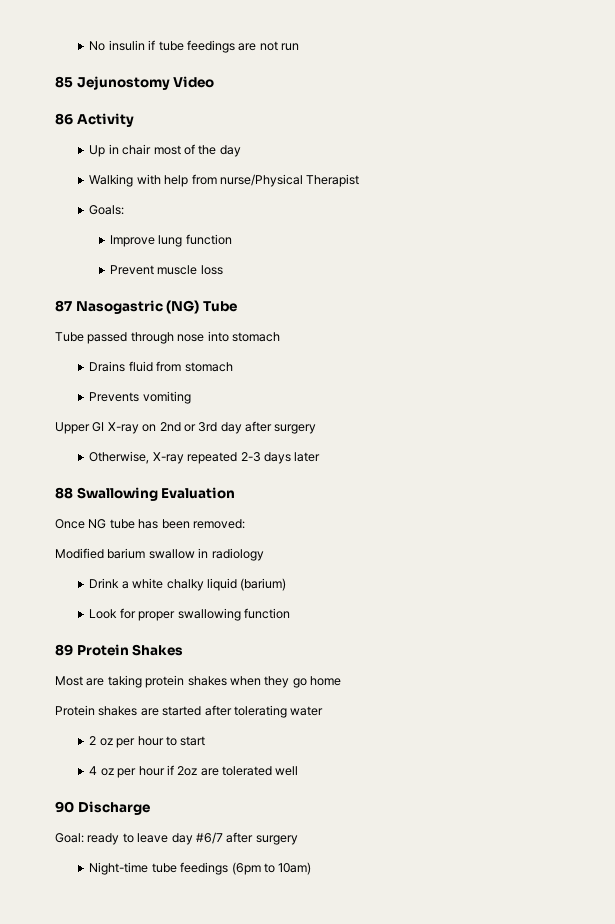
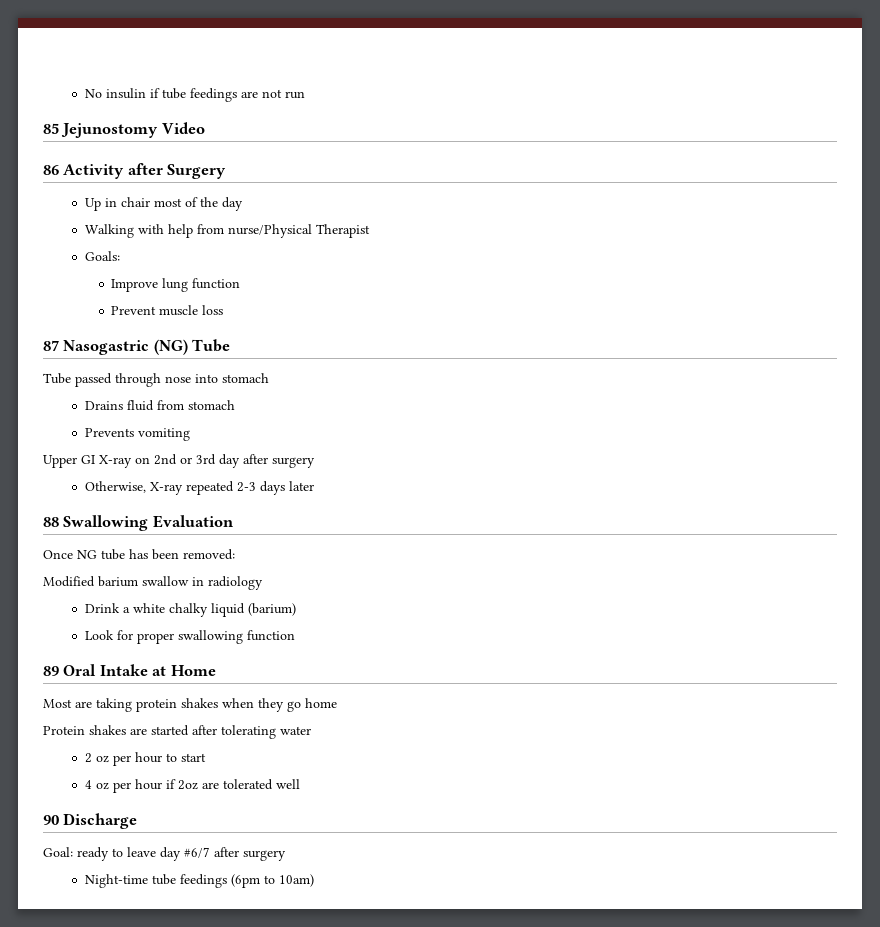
- 86 Activity
+ 86 Activity after Surgery
- 89 Protein Shakes
+ 89 Oral Intake at Home

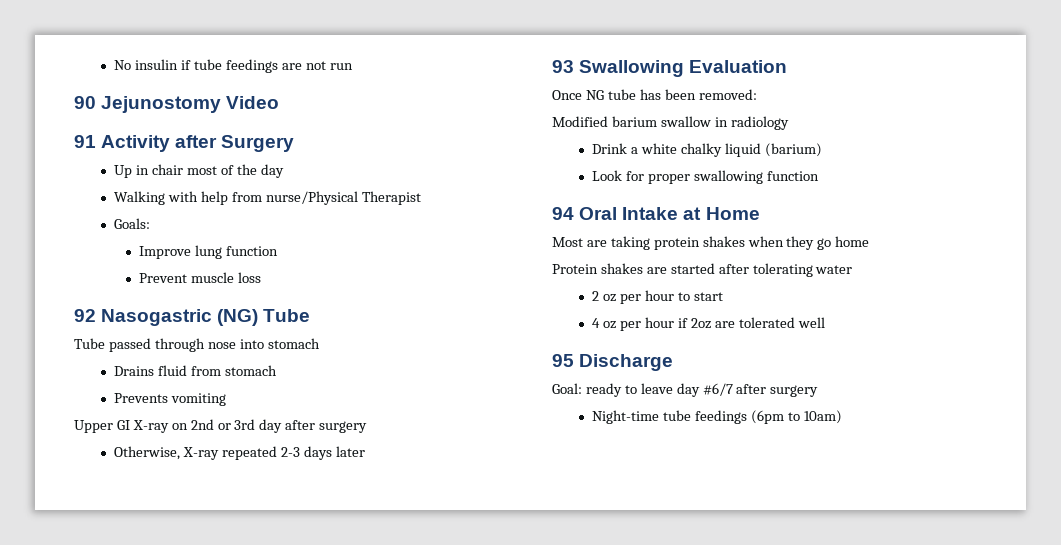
- 85 Jejunostomy Video
+ 90 Jejunostomy Video
- 86 Activity after Surgery
+ 91 Activity after Surgery
- 87 Nasogastric (NG) Tube
+ 92 Nasogastric (NG) Tube
- 88 Swallowing Evaluation
+ 93 Swallowing Evaluation
- 89 Oral Intake at Home
+ 94 Oral Intake at Home
- 90 Discharge
+ 95 Discharge

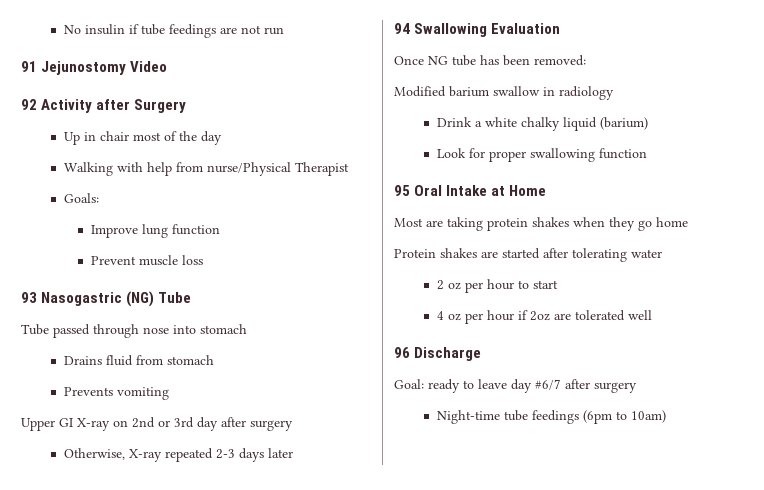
- 90 Jejunostomy Video
+ 91 Jejunostomy Video
- 91 Activity after Surgery
+ 92 Activity after Surgery
- 92 Nasogastric (NG) Tube
+ 93 Nasogastric (NG) Tube
- 93 Swallowing Evaluation
+ 94 Swallowing Evaluation
- 94 Oral Intake at Home
+ 95 Oral Intake at Home
- 95 Discharge
+ 96 Discharge

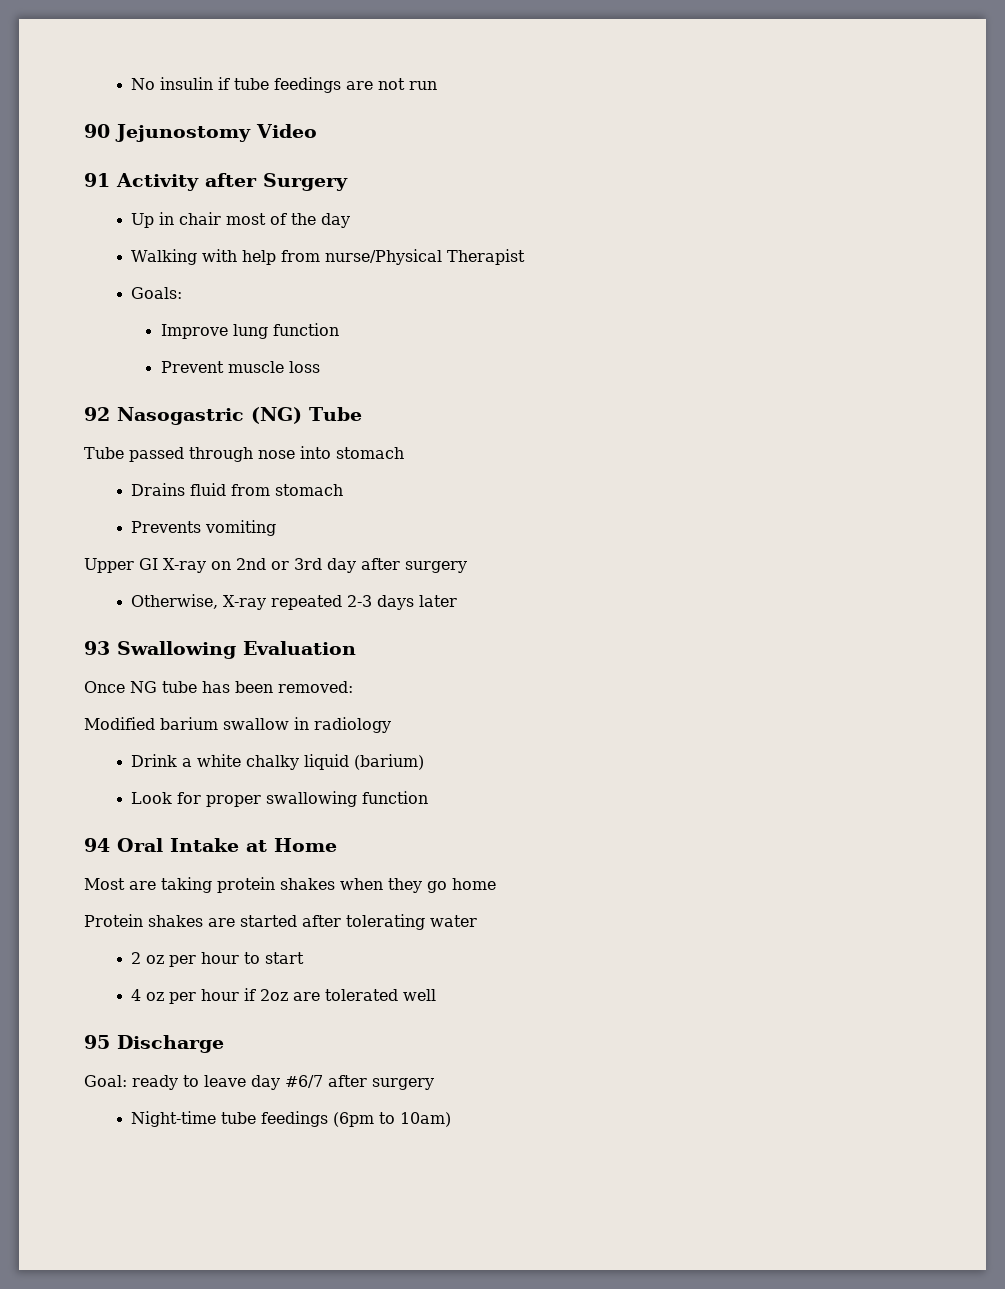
- 91 Jejunostomy Video
+ 90 Jejunostomy Video
- 92 Activity after Surgery
+ 91 Activity after Surgery
- 93 Nasogastric (NG) Tube
+ 92 Nasogastric (NG) Tube
- 94 Swallowing Evaluation
+ 93 Swallowing Evaluation
- 95 Oral Intake at Home
+ 94 Oral Intake at Home
- 96 Discharge
+ 95 Discharge

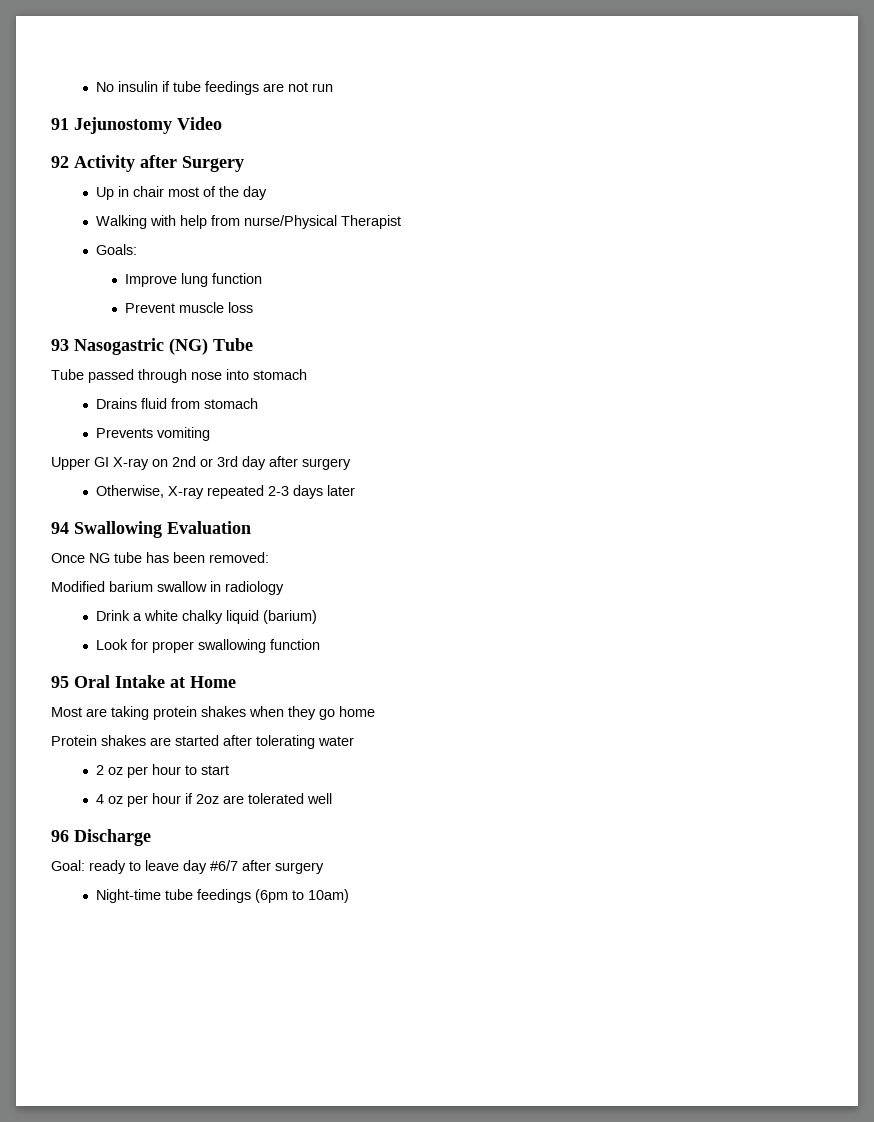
- 90 Jejunostomy Video
+ 91 Jejunostomy Video
- 91 Activity after Surgery
+ 92 Activity after Surgery
- 92 Nasogastric (NG) Tube
+ 93 Nasogastric (NG) Tube
- 93 Swallowing Evaluation
+ 94 Swallowing Evaluation
- 94 Oral Intake at Home
+ 95 Oral Intake at Home
- 95 Discharge
+ 96 Discharge

